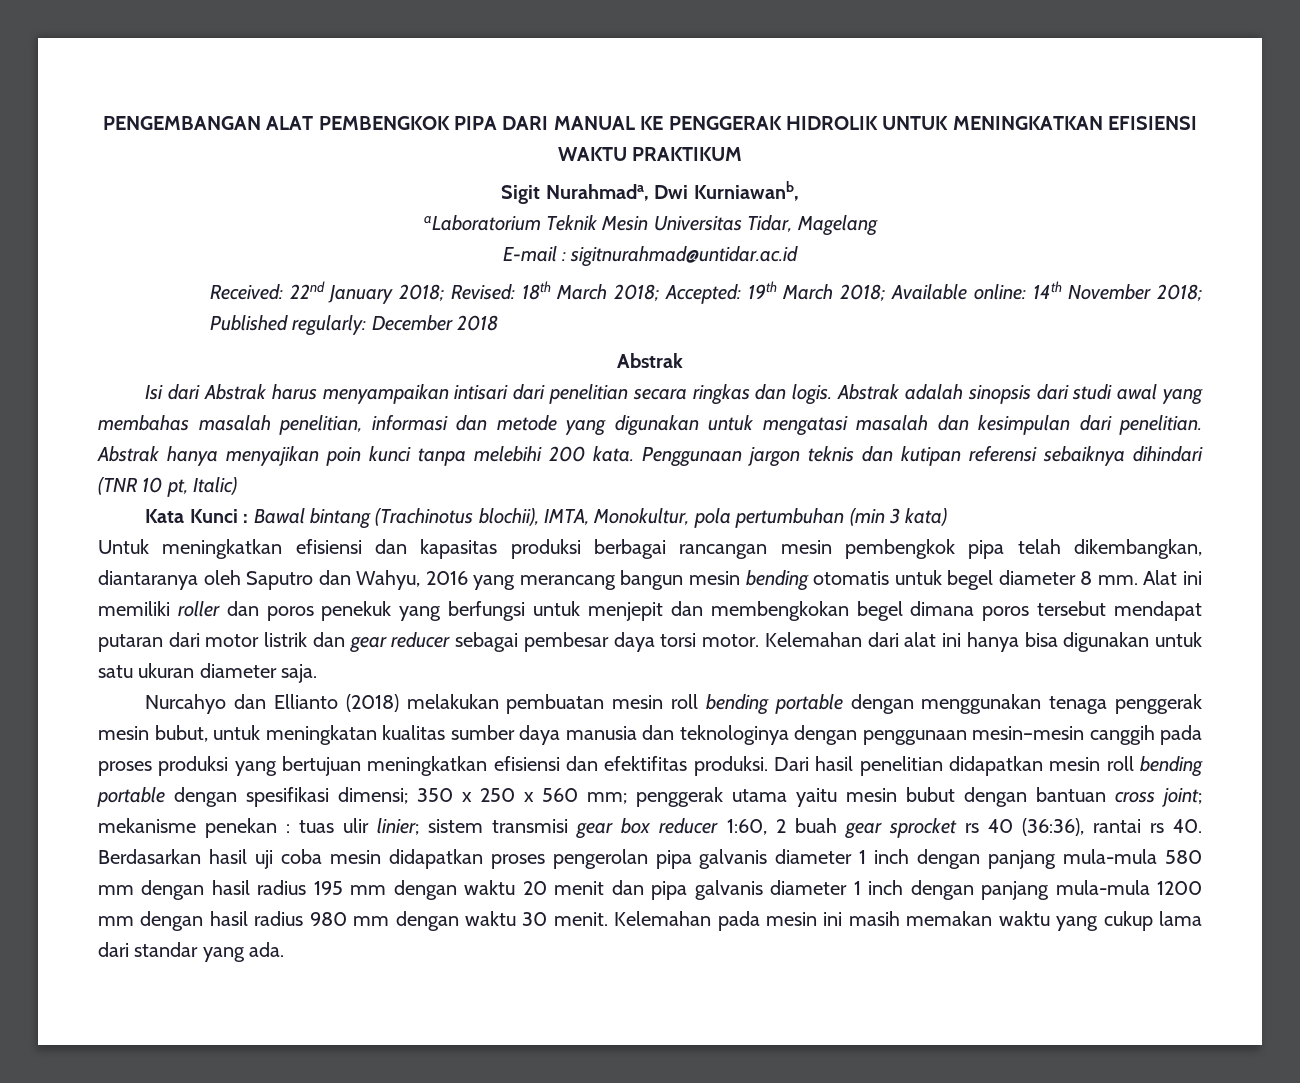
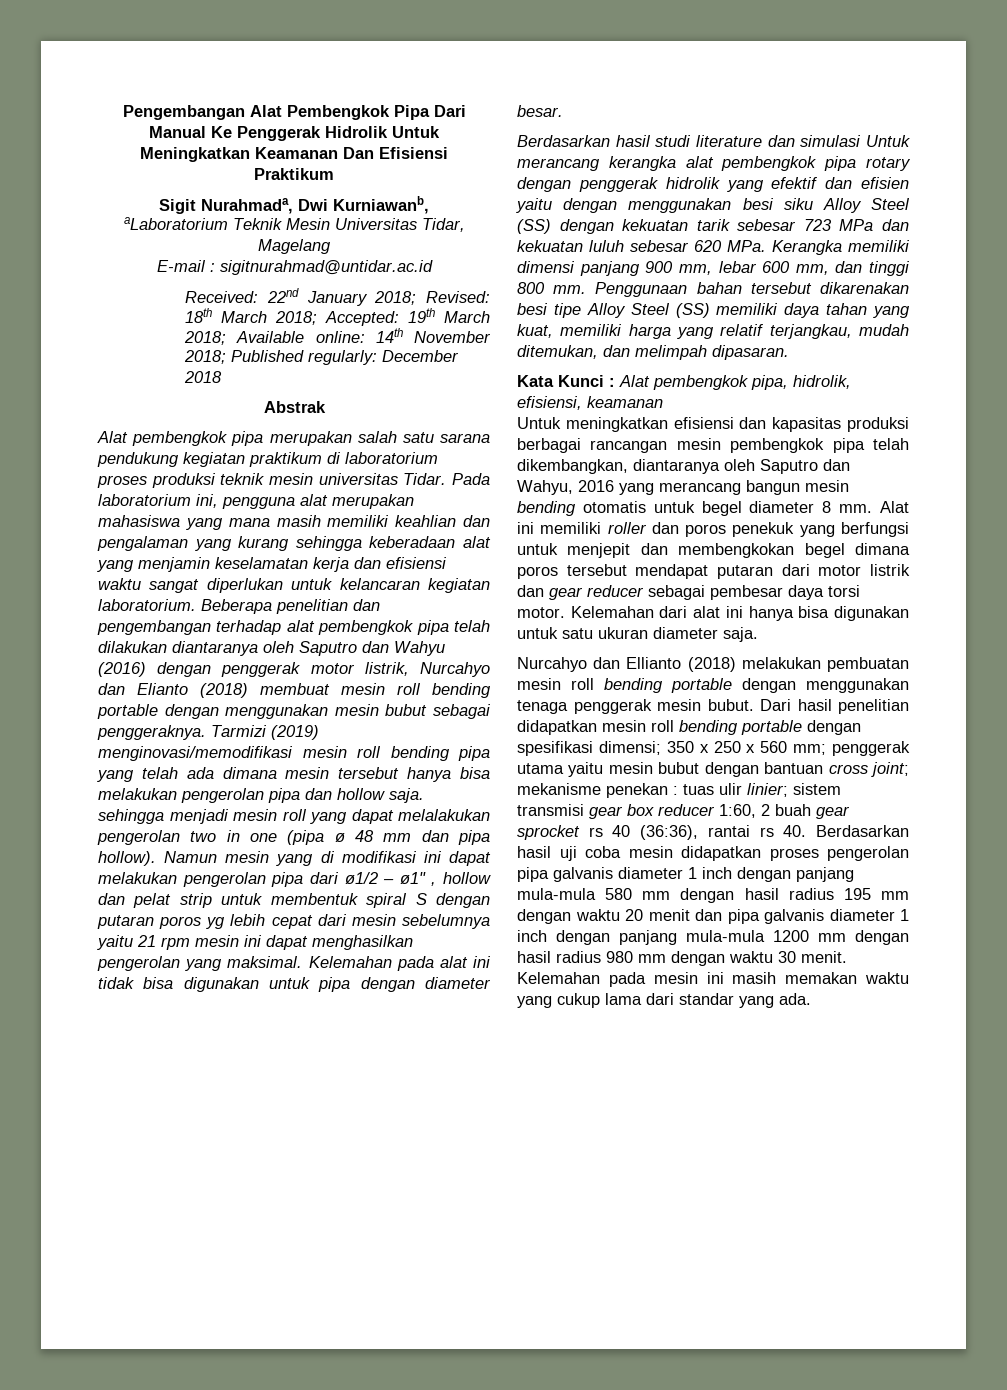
- PENGEMBANGAN ALAT PEMBENGKOK PIPA DARI MANUAL KE PENGGERAK HIDROLIK UNTUK MENINGKATKAN EFISIENSI WAKTU PRAKTIKUM
+ Pengembangan Alat Pembengkok Pipa Dari Manual Ke Penggerak Hidrolik Untuk Meningkatkan Keamanan Dan Efisiensi Praktikum
- Isi dari Abstrak harus menyampaikan intisari dari penelitian secara ringkas dan logis. Abstrak adalah sinopsis dari studi awal yang membahas masalah penelitian, informasi dan metode yang digunakan untuk mengatasi masalah dan kesimpulan dari penelitian. Abstrak hanya menyajikan poin kunci tanpa melebihi 200 kata. Penggunaan jargon teknis dan kutipan referensi sebaiknya dihindari (TNR 10 pt, Italic)
- Kata Kunci : Bawal bintang (Trachinotus blochii), IMTA, Monokultur, pola pertumbuhan (min 3 kata)
+ Alat pembengkok pipa merupakan salah satu sarana pendukung kegiatan praktikum di laboratorium proses produksi teknik mesin universitas Tidar. Pada laboratorium ini, pengguna alat merupakan mahasiswa yang mana masih memiliki keahlian dan pengalaman yang kurang sehingga keberadaan alat yang menjamin keselamatan kerja dan efisiensi waktu sangat diperlukan untuk kelancaran kegiatan laboratorium. Beberapa penelitian dan pengembangan terhadap alat pembengkok pipa telah dilakukan diantaranya oleh Saputro dan Wahyu (2016) dengan penggerak motor listrik, Nurcahyo dan Elianto (2018) membuat mesin roll bending portable dengan menggunakan mesin bubut sebagai penggeraknya. Tarmizi (2019) menginovasi/memodifikasi mesin roll bending pipa yang telah ada dimana mesin tersebut hanya bisa melakukan pengerolan pipa dan hollow saja. sehingga menjadi mesin roll yang dapat melalakukan pengerolan two in one (pipa ø 48 mm dan pipa hollow). Namun mesin yang di modifikasi ini dapat melakukan pengerolan pipa dari ø1/2 – ø1ʺ , hollow dan pelat strip untuk membentuk spiral S dengan putaran poros yg lebih cepat dari mesin sebelumnya yaitu 21 rpm mesin ini dapat menghasilkan pengerolan yang maksimal. Kelemahan pada alat ini tidak bisa digunakan untuk pipa dengan diameter besar.
+ Berdasarkan hasil studi literature dan simulasi Untuk merancang kerangka alat pembengkok pipa rotary dengan penggerak hidrolik yang efektif dan efisien yaitu dengan menggunakan besi siku Alloy Steel (SS) dengan kekuatan tarik sebesar 723 MPa dan kekuatan luluh sebesar 620 MPa. Kerangka memiliki dimensi panjang 900 mm, lebar 600 mm, dan tinggi 800 mm. Penggunaan bahan tersebut dikarenakan besi tipe Alloy Steel (SS) memiliki daya tahan yang kuat, memiliki harga yang relatif terjangkau, mudah ditemukan, dan melimpah dipasaran.
+ Kata Kunci : Alat pembengkok pipa, hidrolik, efisiensi, keamanan
- Nurcahyo dan Ellianto (2018) melakukan pembuatan mesin roll bending portable dengan menggunakan tenaga penggerak mesin bubut, untuk meningkatan kualitas sumber daya manusia dan teknologinya dengan penggunaan mesin–mesin canggih pada proses produksi yang bertujuan meningkatkan efisiensi dan efektifitas produksi.
+ Nurcahyo dan Ellianto (2018) melakukan pembuatan mesin roll bending portable dengan menggunakan tenaga penggerak mesin bubut.

